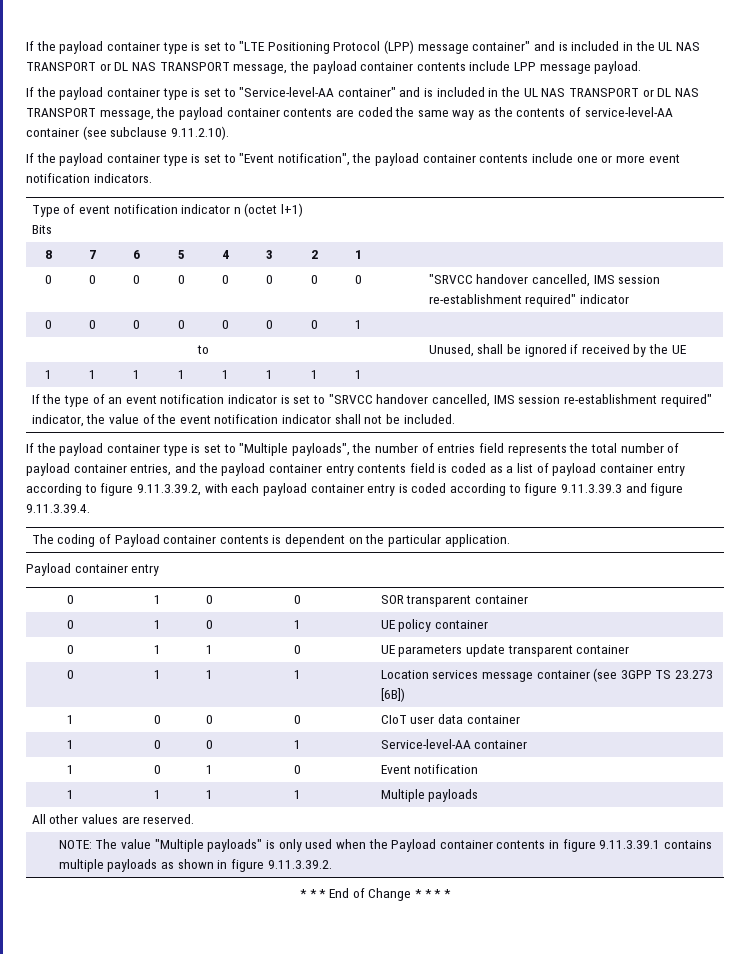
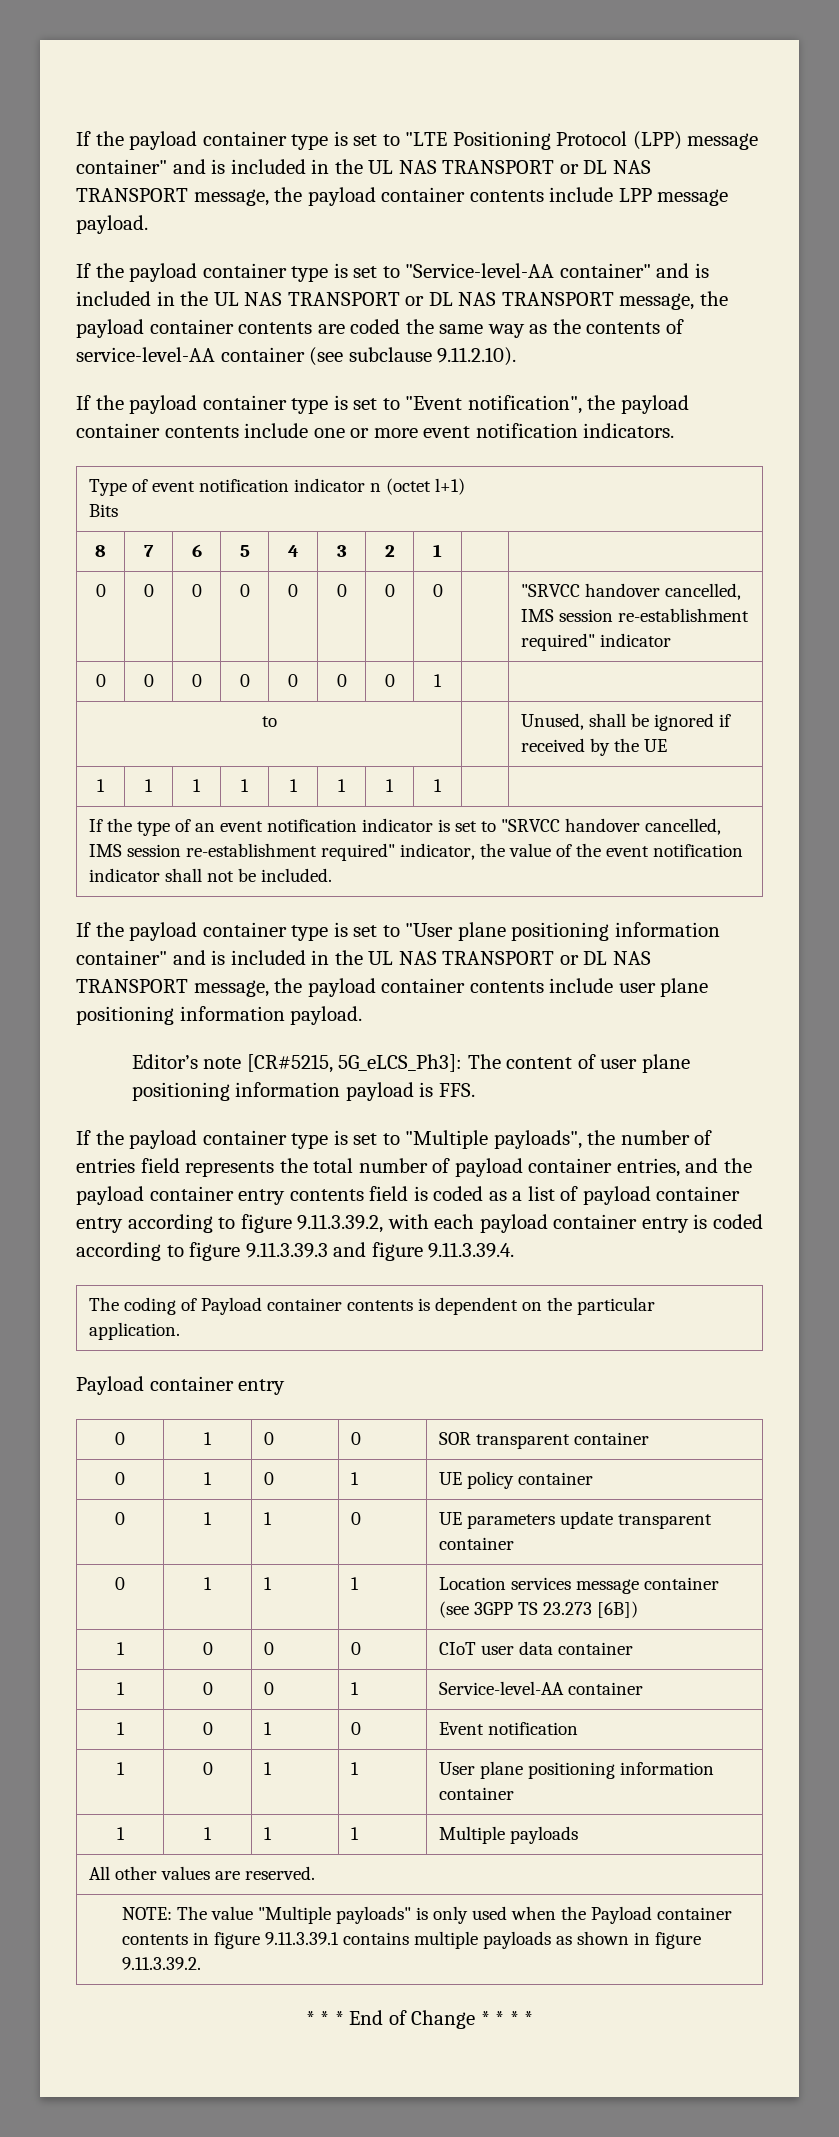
+ If the payload container type is set to "User plane positioning information container" and is included in the UL NAS TRANSPORT or DL NAS TRANSPORT message, the payload container contents include user plane positioning information payload.
+ Editor’s note [CR#5215, 5G_eLCS_Ph3]: The content of user plane positioning information payload is FFS.
+ 1 | 0 | 1 | 1 | User plane positioning information container

